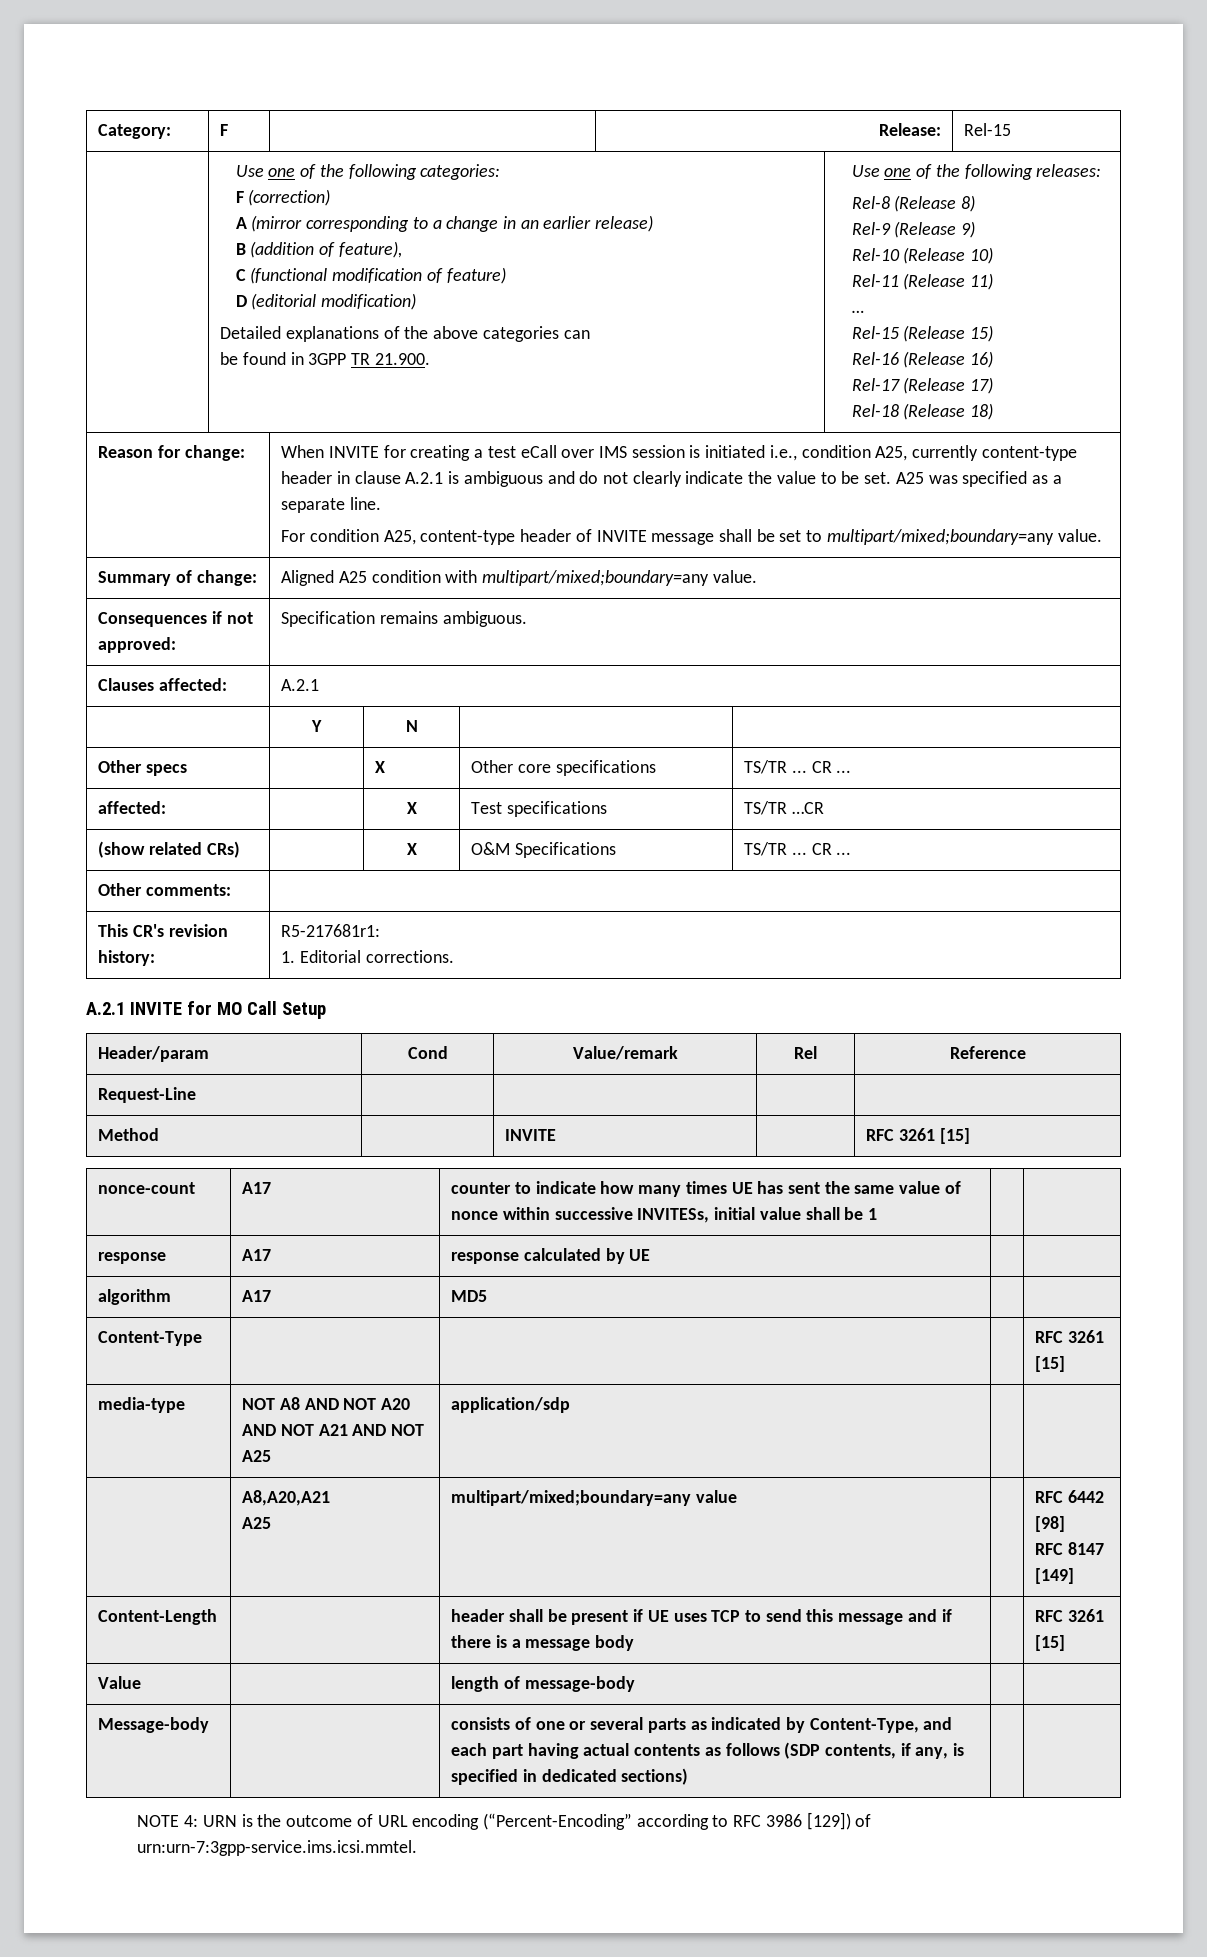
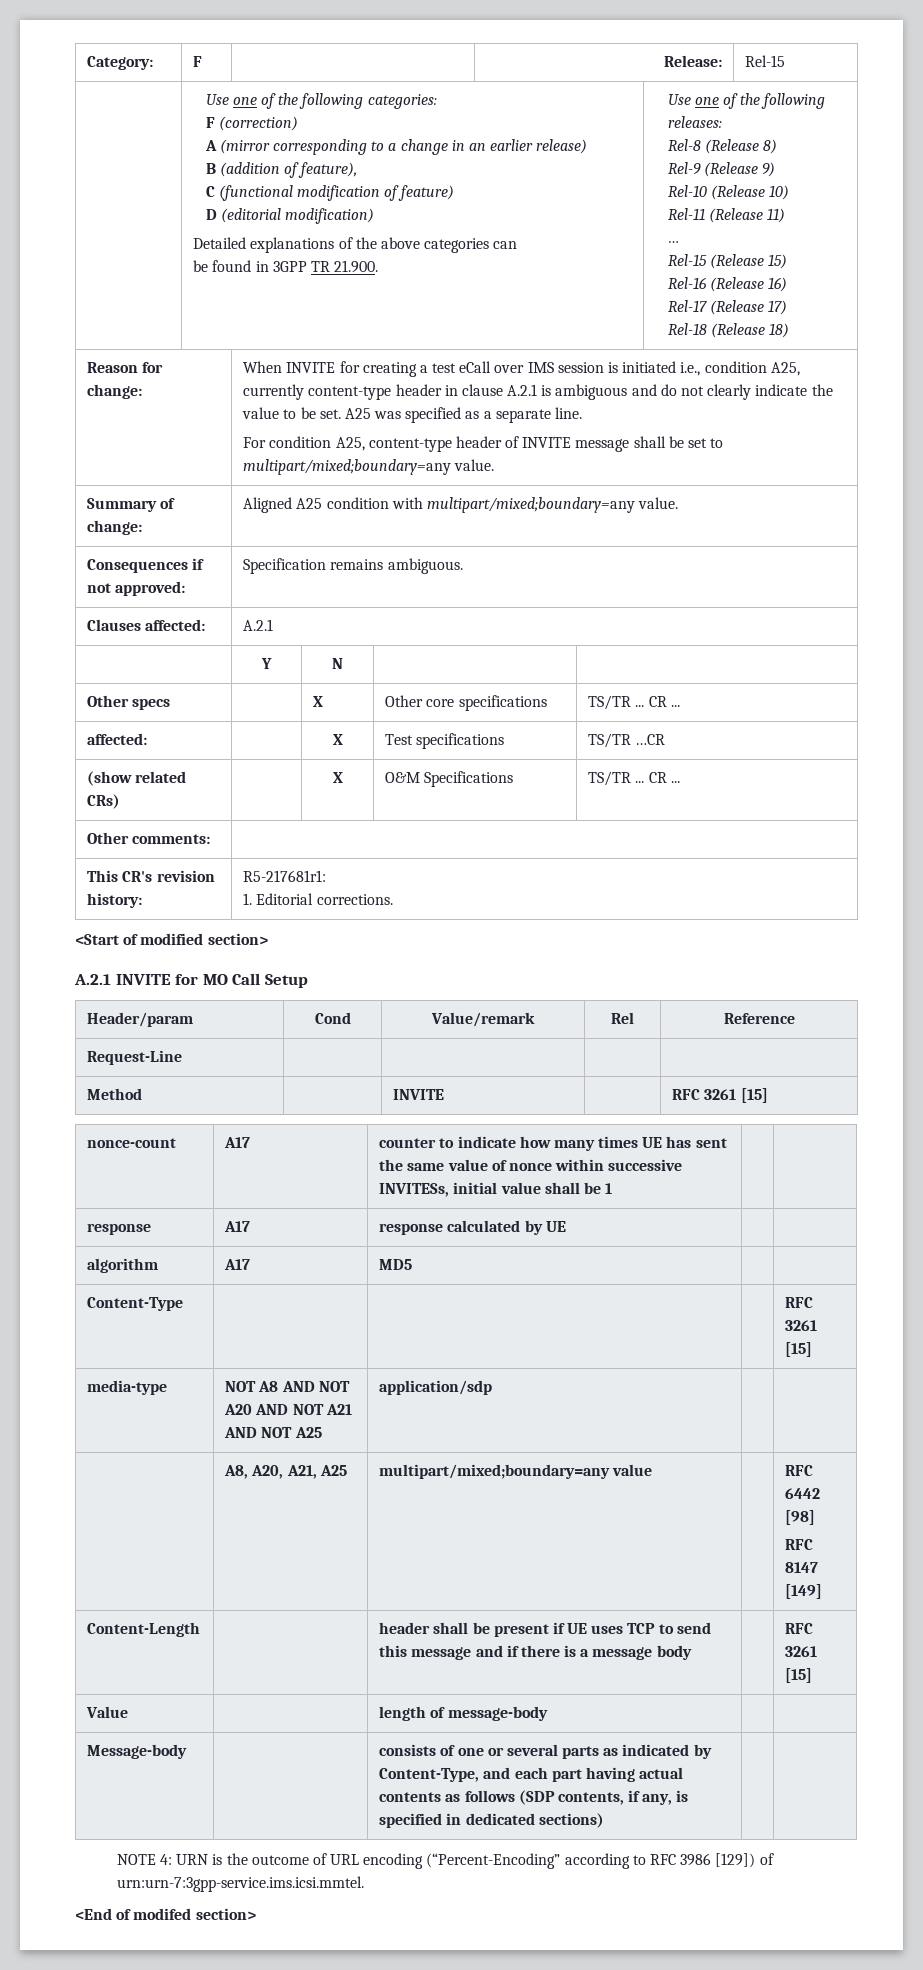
+ <Start of modified section>
- | A8,A20,A21
- A25 | multipart/mixed;boundary=any value | | RFC 6442 [98]
+ | A8, A20, A21, A25 | multipart/mixed;boundary=any value | | RFC 6442 [98]
+ <End of modifed section>

